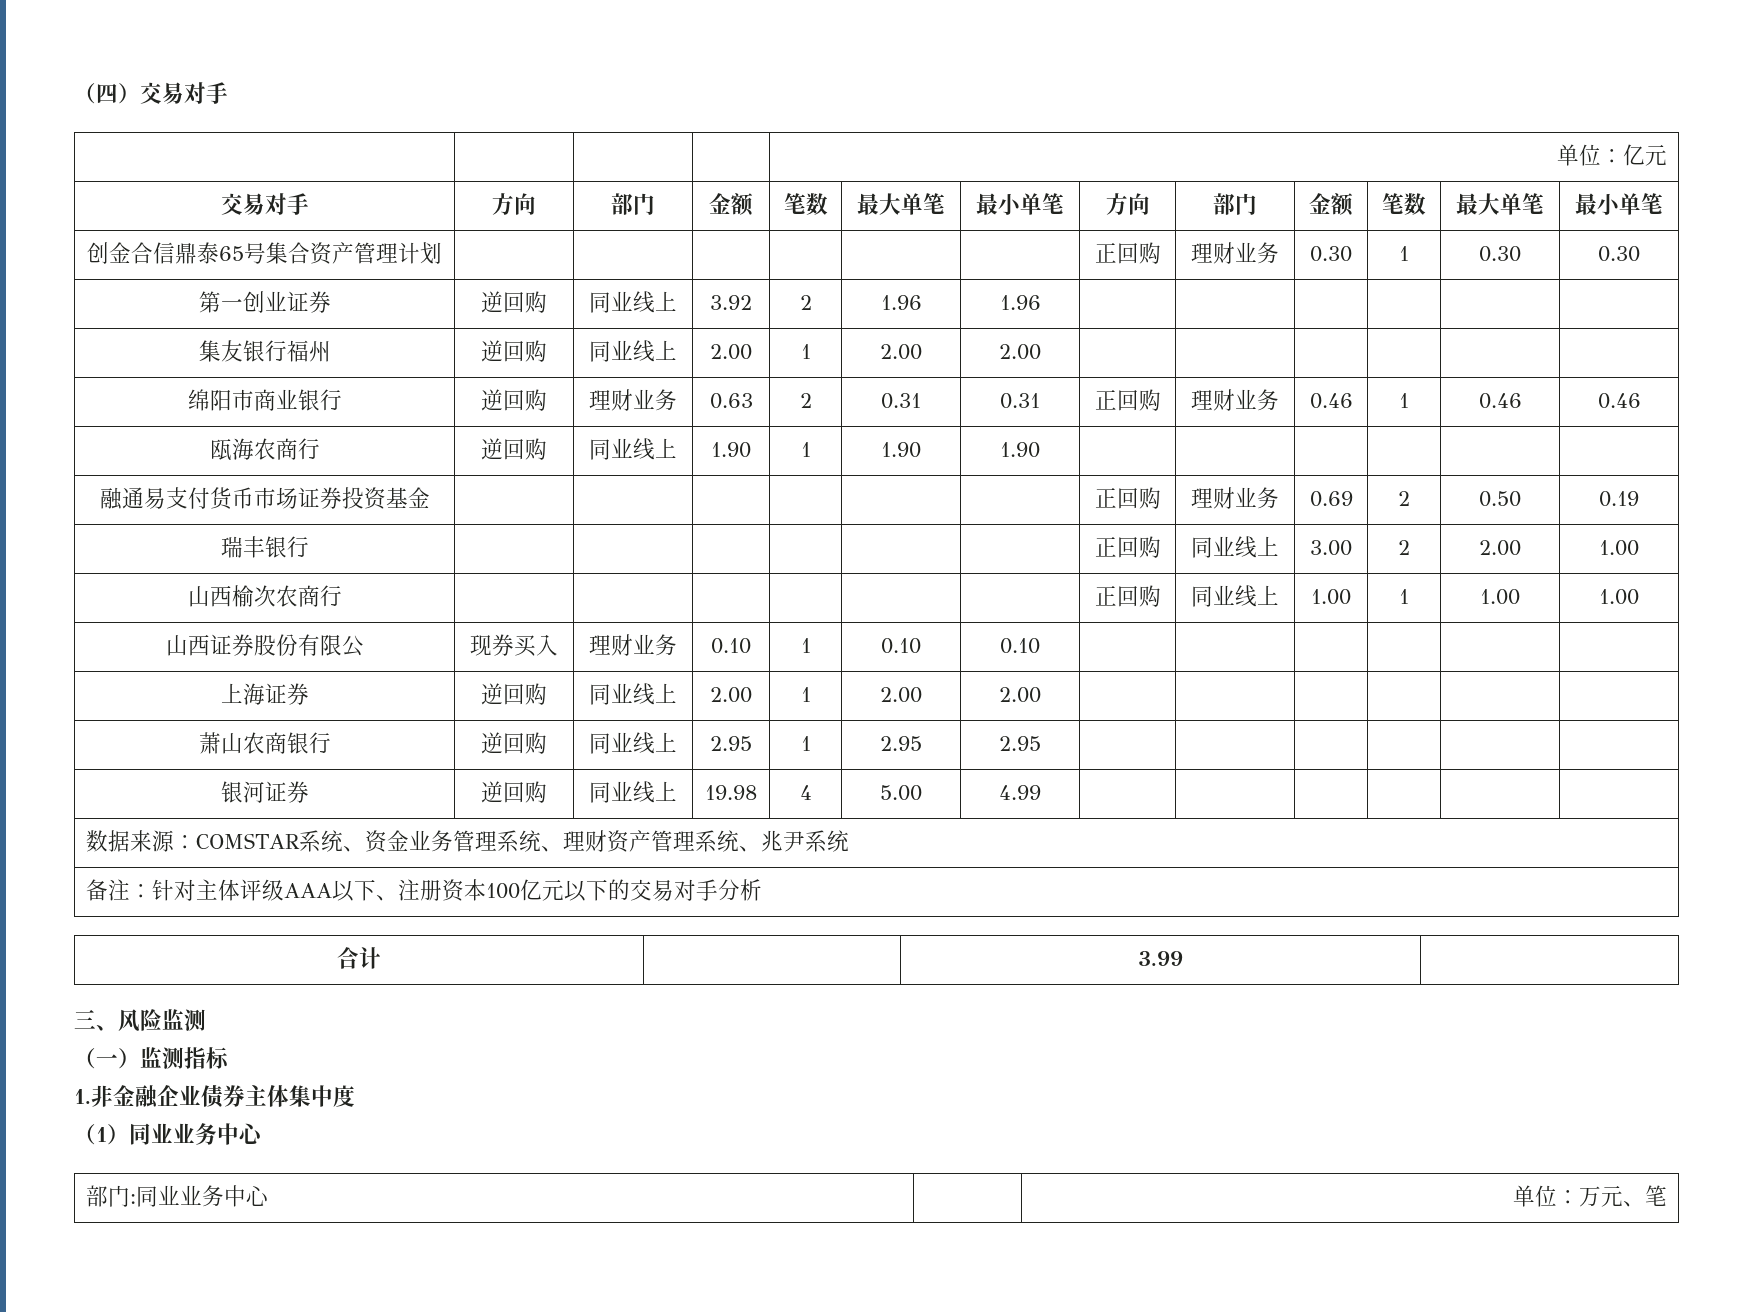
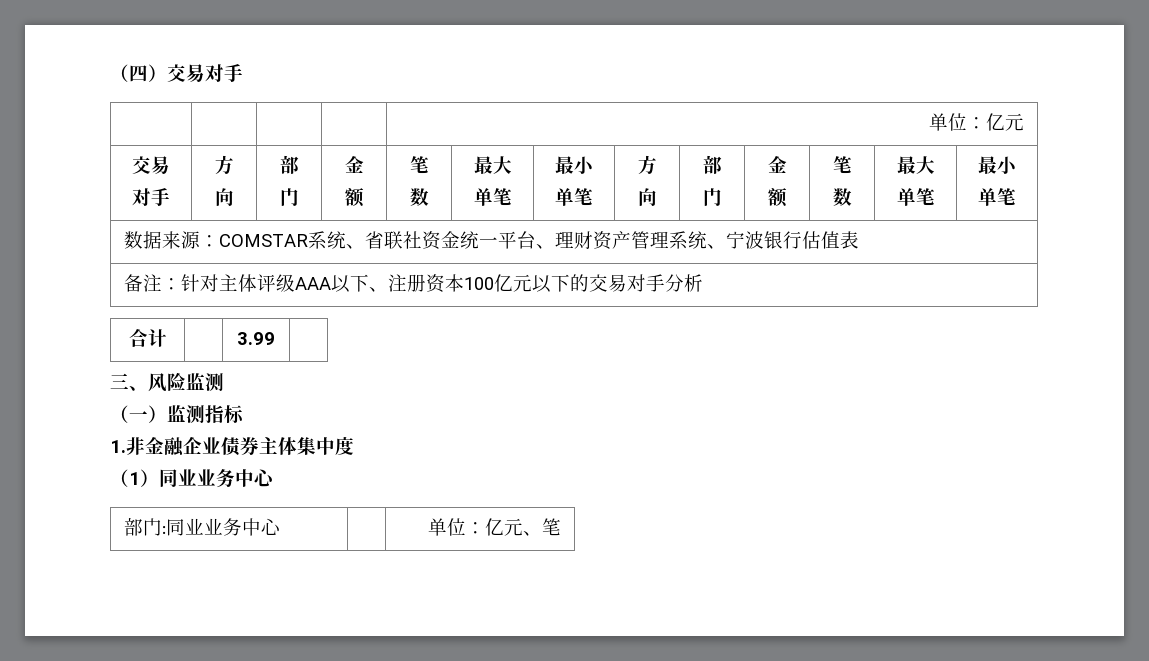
- 创金合信鼎泰65号集合资产管理计划 | | | | | | | 正回购 | 理财业务 | 0.30 | 1 | 0.30 | 0.30
- 第一创业证券 | 逆回购 | 同业线上 | 3.92 | 2 | 1.96 | 1.96 | | | | | |
- 集友银行福州 | 逆回购 | 同业线上 | 2.00 | 1 | 2.00 | 2.00 | | | | | |
- 绵阳市商业银行 | 逆回购 | 理财业务 | 0.63 | 2 | 0.31 | 0.31 | 正回购 | 理财业务 | 0.46 | 1 | 0.46 | 0.46
- 瓯海农商行 | 逆回购 | 同业线上 | 1.90 | 1 | 1.90 | 1.90 | | | | | |
- 融通易支付货币市场证券投资基金 | | | | | | | 正回购 | 理财业务 | 0.69 | 2 | 0.50 | 0.19
- 瑞丰银行 | | | | | | | 正回购 | 同业线上 | 3.00 | 2 | 2.00 | 1.00
- 山西榆次农商行 | | | | | | | 正回购 | 同业线上 | 1.00 | 1 | 1.00 | 1.00
- 山西证券股份有限公 | 现券买入 | 理财业务 | 0.10 | 1 | 0.10 | 0.10 | | | | | |
- 上海证券 | 逆回购 | 同业线上 | 2.00 | 1 | 2.00 | 2.00 | | | | | |
- 萧山农商银行 | 逆回购 | 同业线上 | 2.95 | 1 | 2.95 | 2.95 | | | | | |
- 银河证券 | 逆回购 | 同业线上 | 19.98 | 4 | 5.00 | 4.99 | | | | | |
- 数据来源：COMSTAR系统、资金业务管理系统、理财资产管理系统、兆尹系统
+ 数据来源：COMSTAR系统、省联社资金统一平台、理财资产管理系统、宁波银行估值表
- 部门:同业业务中心 | | 单位：万元、笔
+ 部门:同业业务中心 | | 单位：亿元、笔

